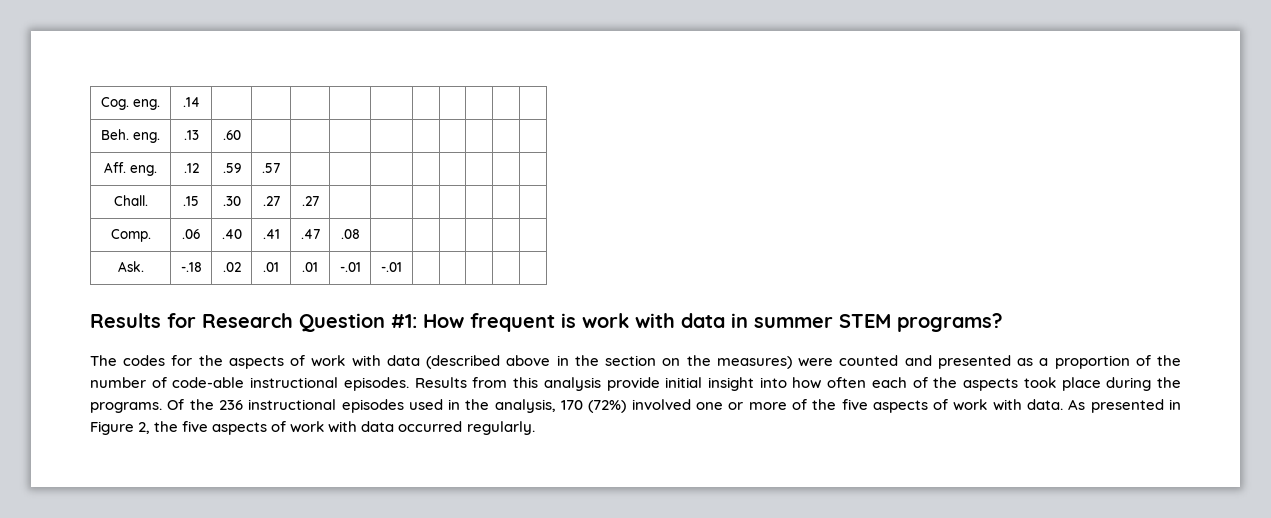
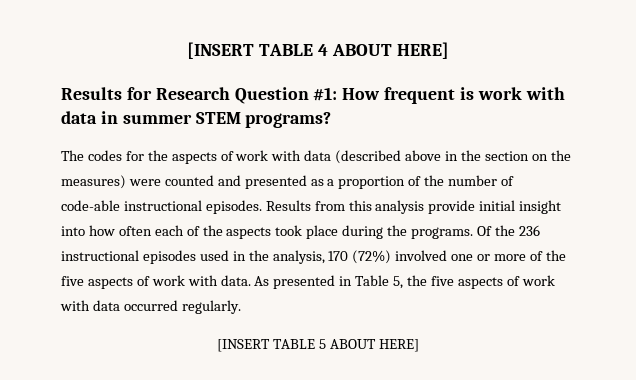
- Cog. eng. | .14 | | | | | | | | | |
- Beh. eng. | .13 | .60 | | | | | | | | |
- Aff. eng. | .12 | .59 | .57 | | | | | | | |
- Chall. | .15 | .30 | .27 | .27 | | | | | | |
- Comp. | .06 | .40 | .41 | .47 | .08 | | | | | |
- Ask. | -.18 | .02 | .01 | .01 | -.01 | -.01 | | | | |
+ [INSERT TABLE 4 ABOUT HERE]
- As presented in Figure 2, the five aspects of work with data occurred regularly.
+ As presented in Table 5, the five aspects of work with data occurred regularly.
+ [INSERT TABLE 5 ABOUT HERE]

